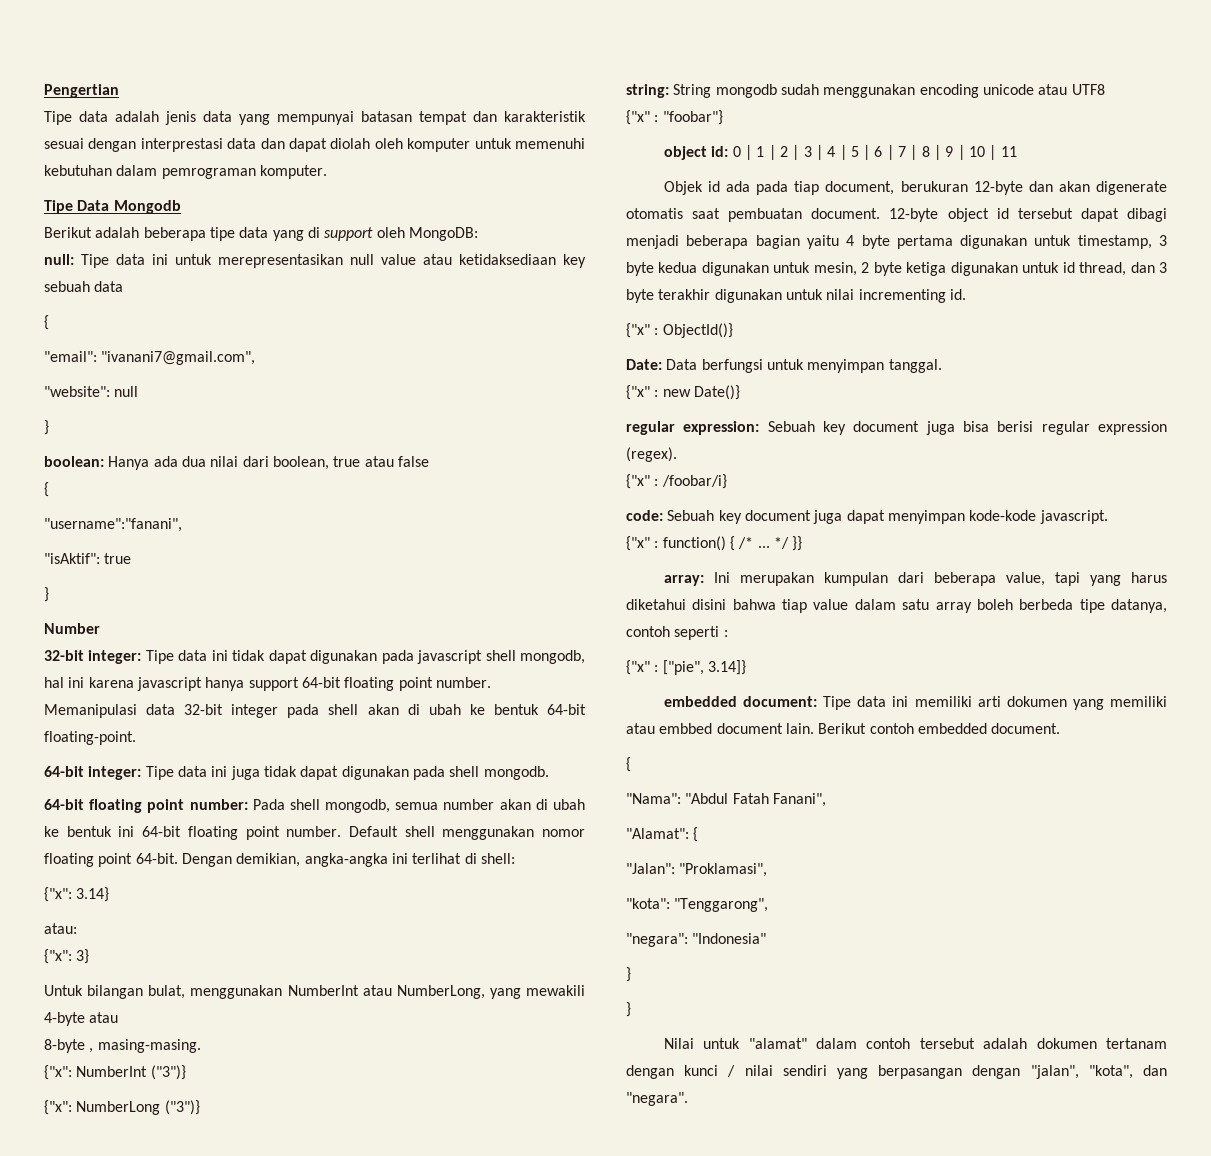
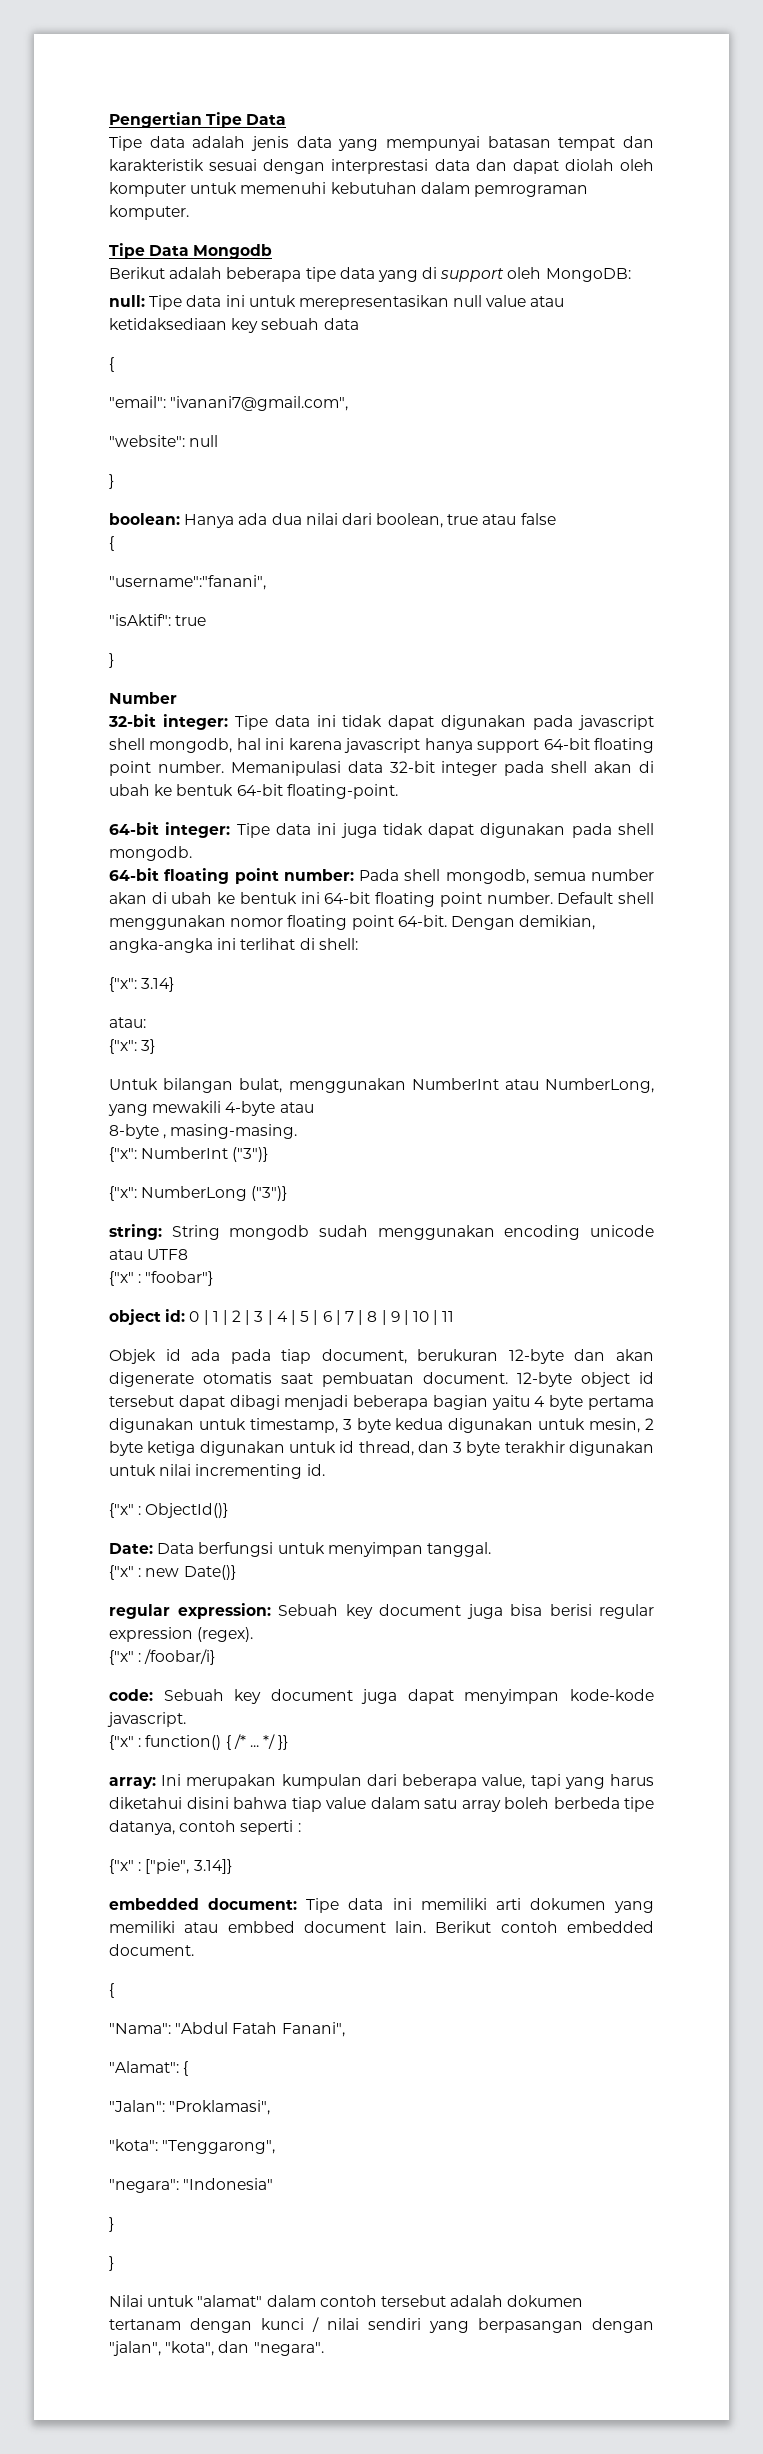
- Pengertian
+ Pengertian Tipe Data

